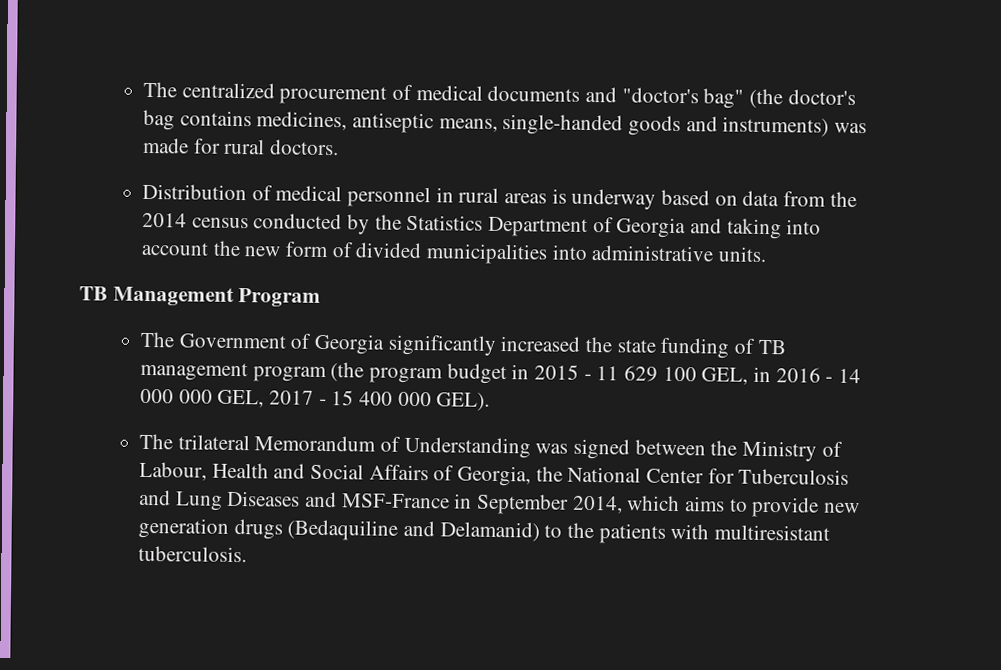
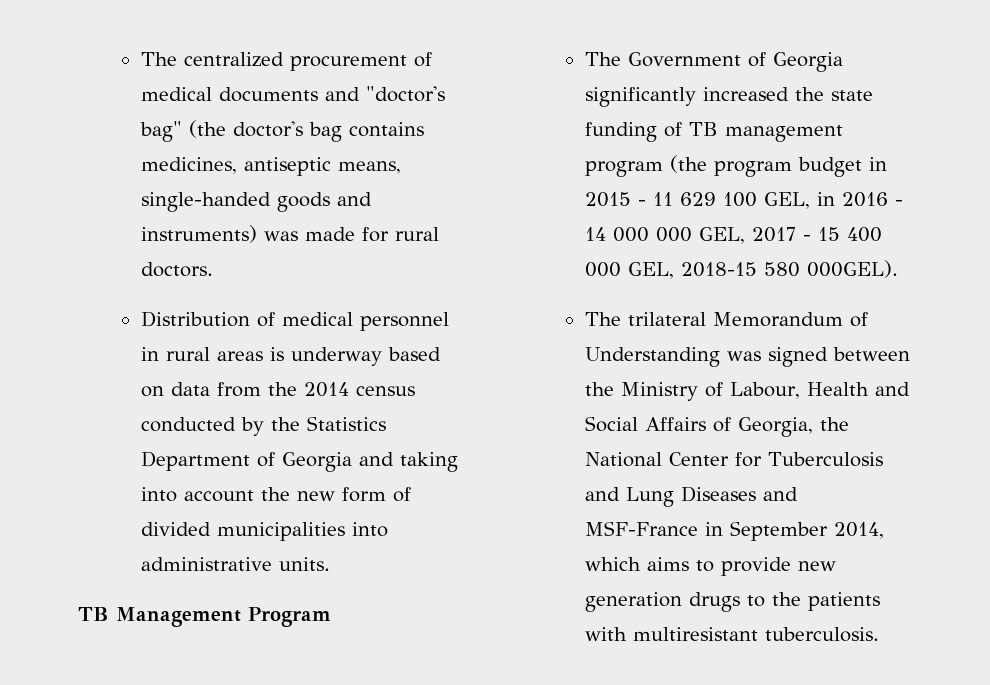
- The Government of Georgia significantly increased the state funding of TB management program (the program budget in 2015 - 11 629 100 GEL, in 2016 - 14 000 000 GEL, 2017 - 15 400 000 GEL).
+ The Government of Georgia significantly increased the state funding of TB management program (the program budget in 2015 - 11 629 100 GEL, in 2016 - 14 000 000 GEL, 2017 - 15 400 000 GEL, 2018-15 580 000GEL).
- The trilateral Memorandum of Understanding was signed between the Ministry of Labour, Health and Social Affairs of Georgia, the National Center for Tuberculosis and Lung Diseases and MSF-France in September 2014, which aims to provide new generation drugs (Bedaquiline and Delamanid) to the patients with multiresistant tuberculosis.
+ The trilateral Memorandum of Understanding was signed between the Ministry of Labour, Health and Social Affairs of Georgia, the National Center for Tuberculosis and Lung Diseases and MSF-France in September 2014, which aims to provide new generation drugs to the patients with multiresistant tuberculosis.

